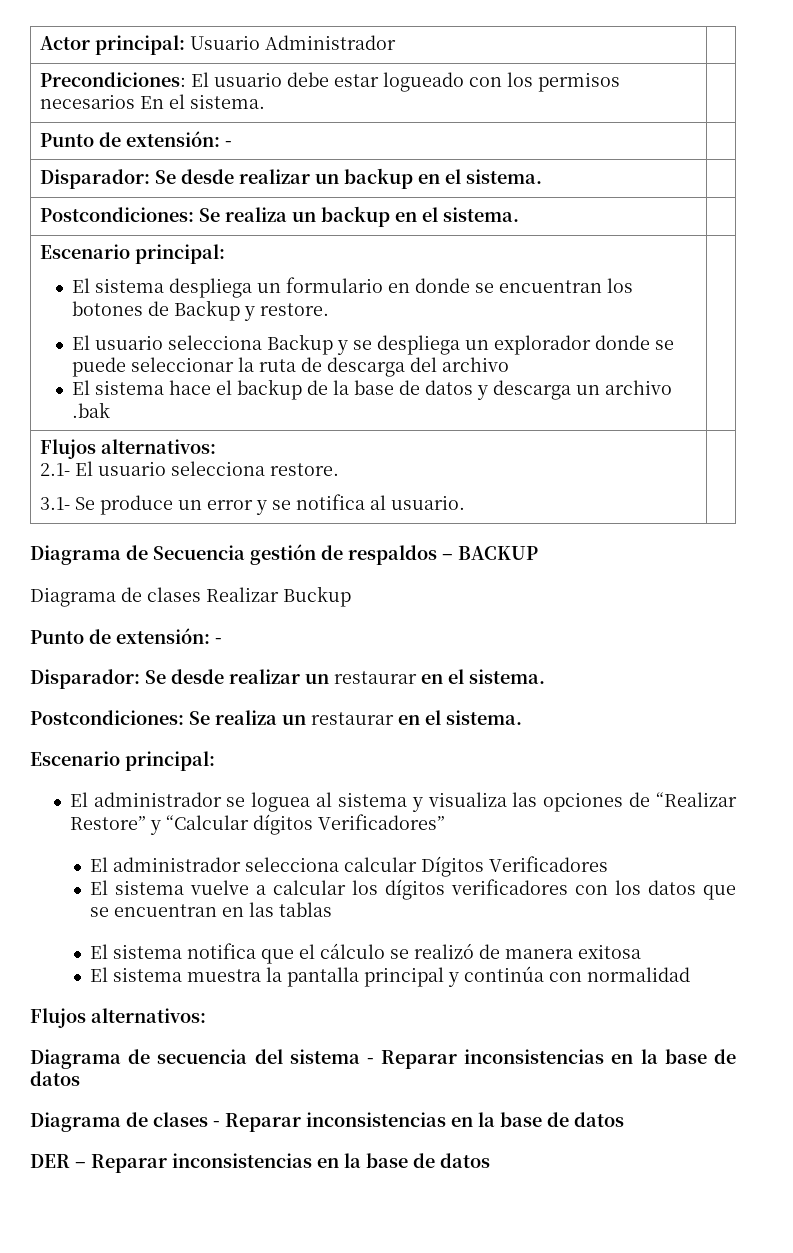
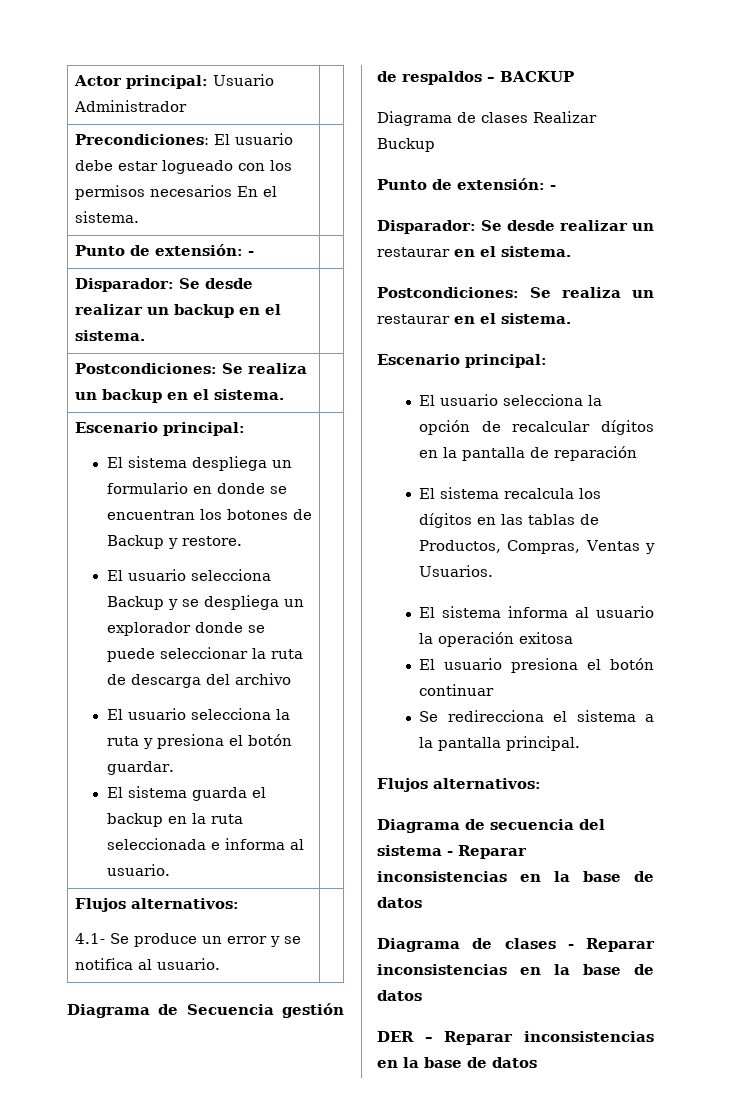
- El sistema hace el backup de la base de datos y descarga un archivo .bak |
+ El usuario selecciona la ruta y presiona el botón guardar.
+ El sistema guarda el backup en la ruta seleccionada e informa al usuario. |
  Flujos alternativos:
- 2.1- El usuario selecciona restore.
- 3.1- Se produce un error y se notifica al usuario. |
+ 4.1- Se produce un error y se notifica al usuario. |
- El administrador se loguea al sistema y visualiza las opciones de “Realizar Restore” y “Calcular dígitos Verificadores”
- El administrador selecciona calcular Dígitos Verificadores
- El sistema vuelve a calcular los dígitos verificadores con los datos que se encuentran en las tablas
- El sistema notifica que el cálculo se realizó de manera exitosa
- El sistema muestra la pantalla principal y continúa con normalidad
+ El usuario selecciona la opción de recalcular dígitos en la pantalla de reparación
+ El sistema recalcula los dígitos en las tablas de Productos, Compras, Ventas y Usuarios.
+ El sistema informa al usuario la operación exitosa
+ El usuario presiona el botón continuar
+ Se redirecciona el sistema a la pantalla principal.

